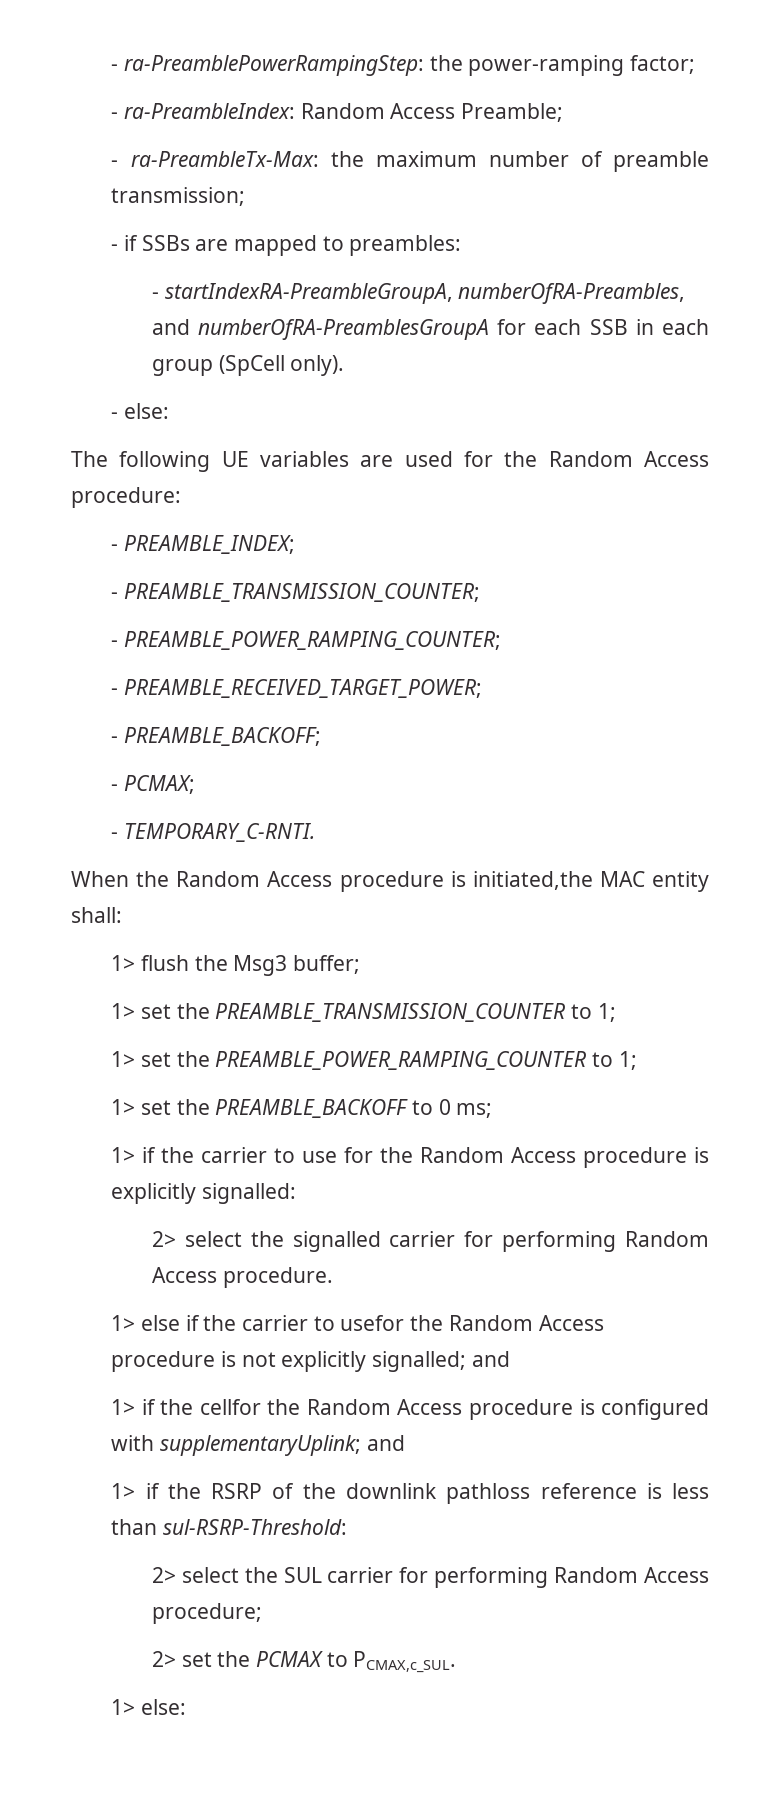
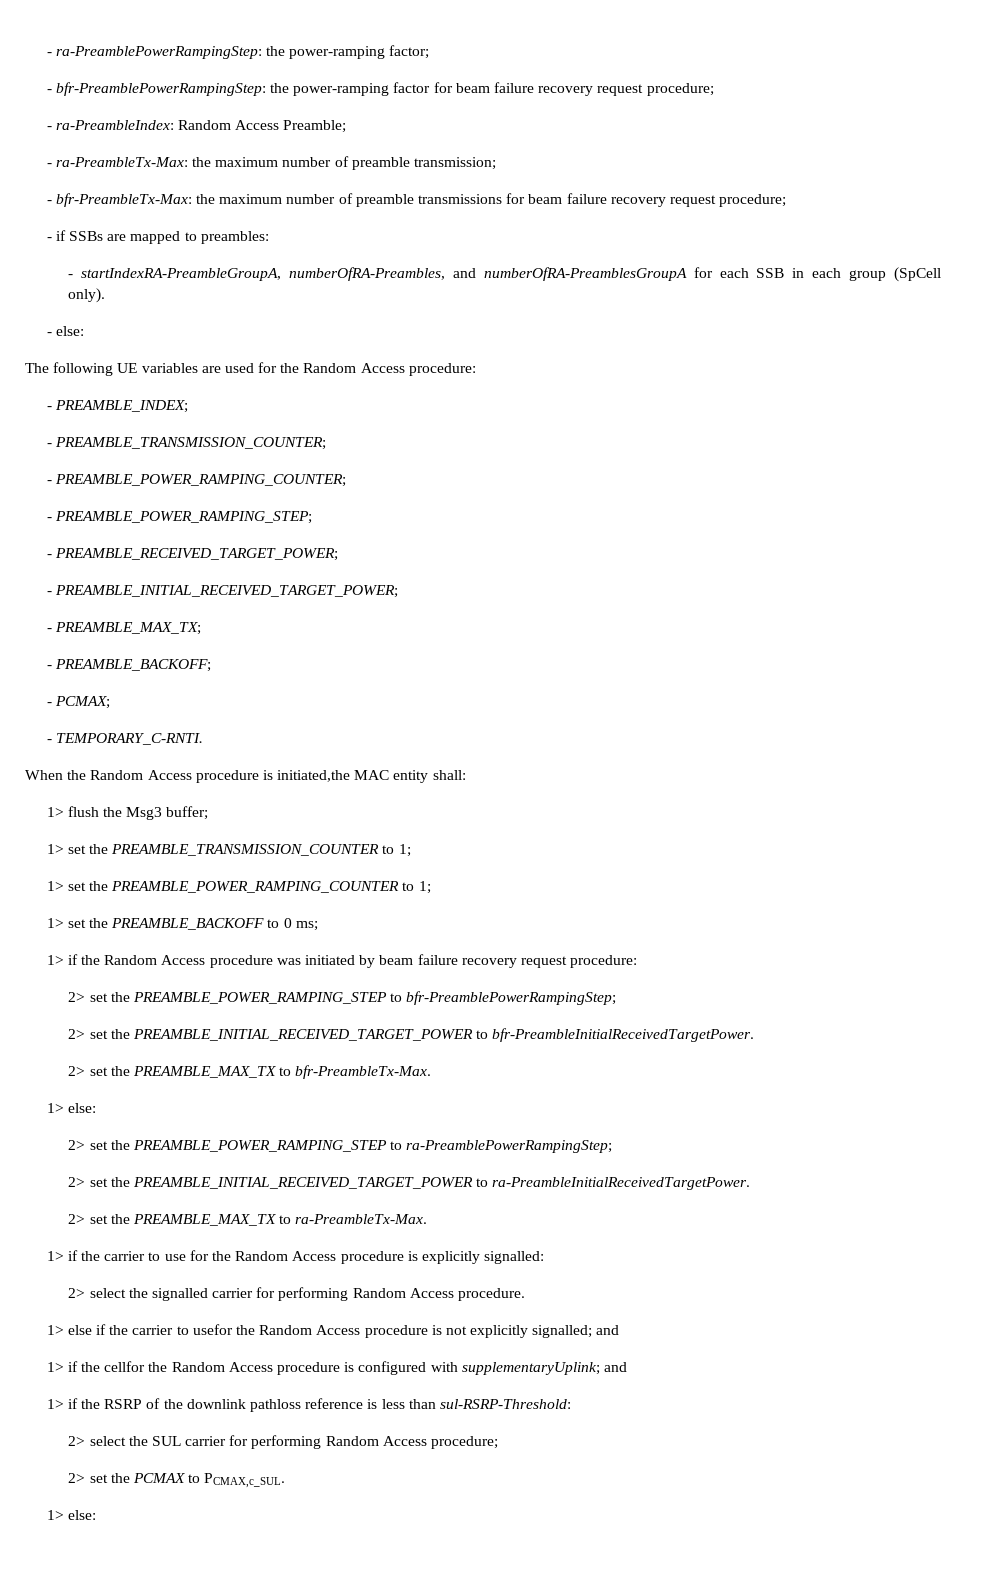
+ - bfr-PreamblePowerRampingStep: the power-ramping factor for beam failure recovery request procedure;
+ - bfr-PreambleTx-Max: the maximum number of preamble transmissions for beam failure recovery request procedure;
+ - PREAMBLE_POWER_RAMPING_STEP;
+ - PREAMBLE_INITIAL_RECEIVED_TARGET_POWER;
+ - PREAMBLE_MAX_TX;
+ 1> if the Random Access procedure was initiated by beam failure recovery request procedure:
+ 2> set the PREAMBLE_POWER_RAMPING_STEP to bfr-PreamblePowerRampingStep;
+ 2> set the PREAMBLE_INITIAL_RECEIVED_TARGET_POWER to bfr-PreambleInitialReceivedTargetPower.
+ 2> set the PREAMBLE_MAX_TX to bfr-PreambleTx-Max.
+ 1> else:
+ 2> set the PREAMBLE_POWER_RAMPING_STEP to ra-PreamblePowerRampingStep;
+ 2> set the PREAMBLE_INITIAL_RECEIVED_TARGET_POWER to ra-PreambleInitialReceivedTargetPower.
+ 2> set the PREAMBLE_MAX_TX to ra-PreambleTx-Max.

